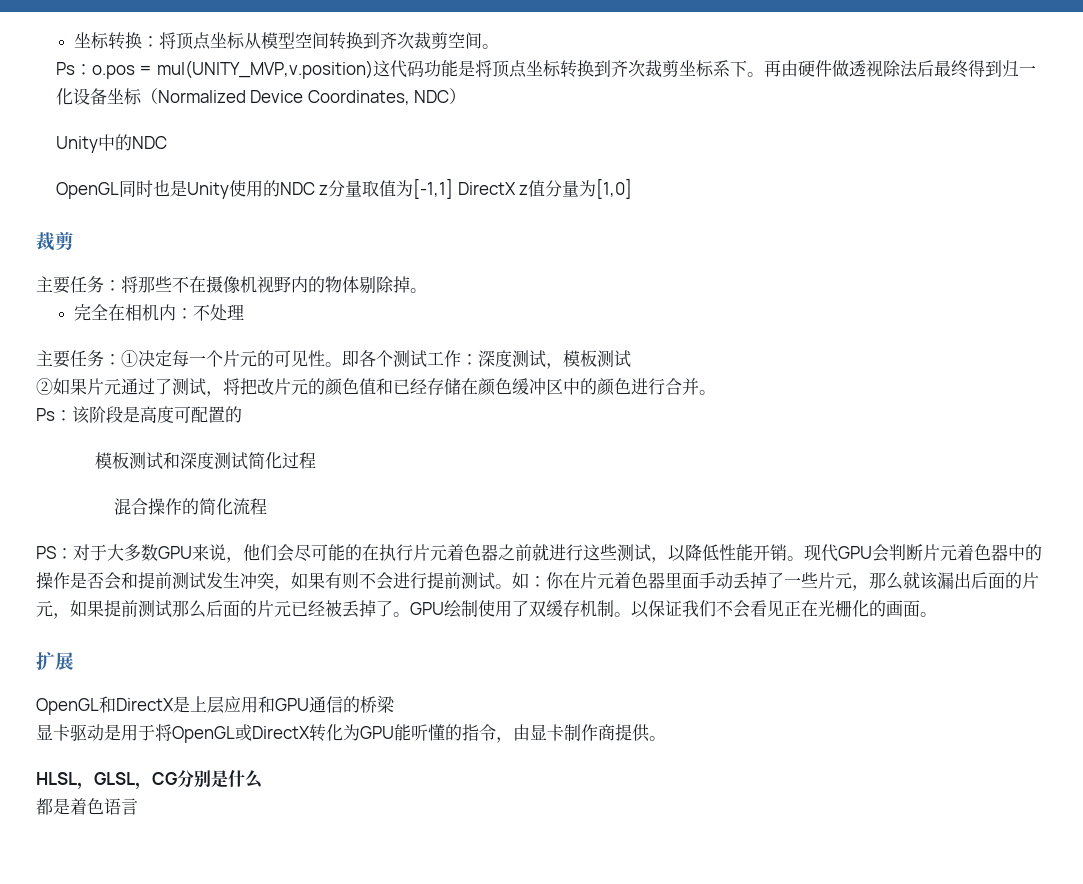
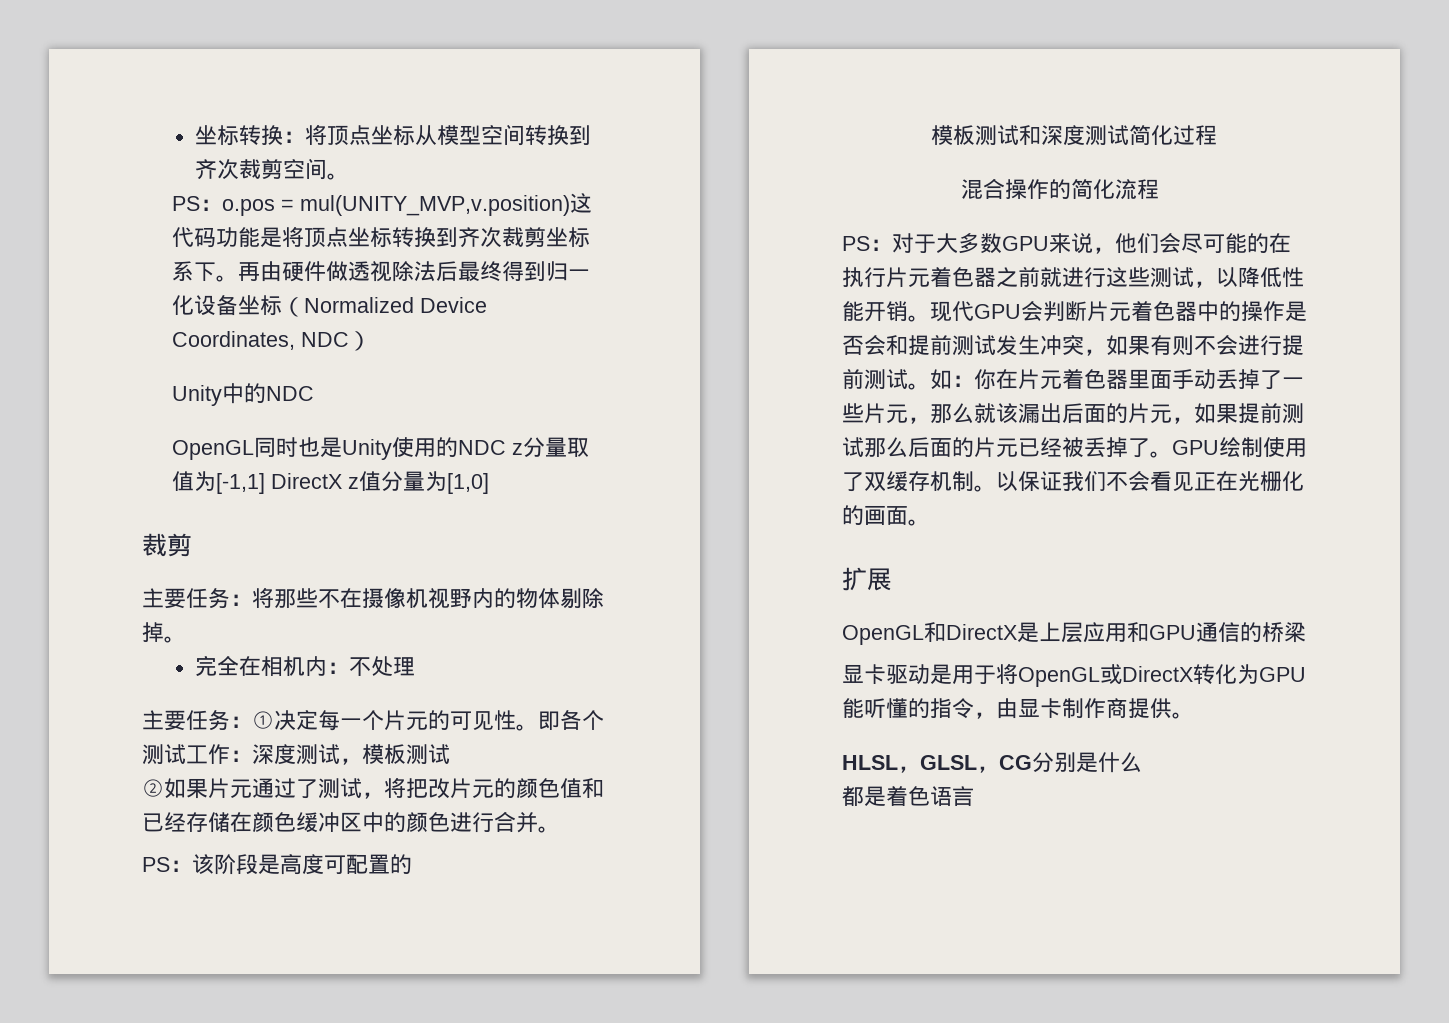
- Ps：o.pos = mul(UNITY_MVP,v.position)这代码功能是将顶点坐标转换到齐次裁剪坐标系下。
+ PS：o.pos = mul(UNITY_MVP,v.position)这代码功能是将顶点坐标转换到齐次裁剪坐标系下。
- Ps：该阶段是高度可配置的
+ PS：该阶段是高度可配置的

